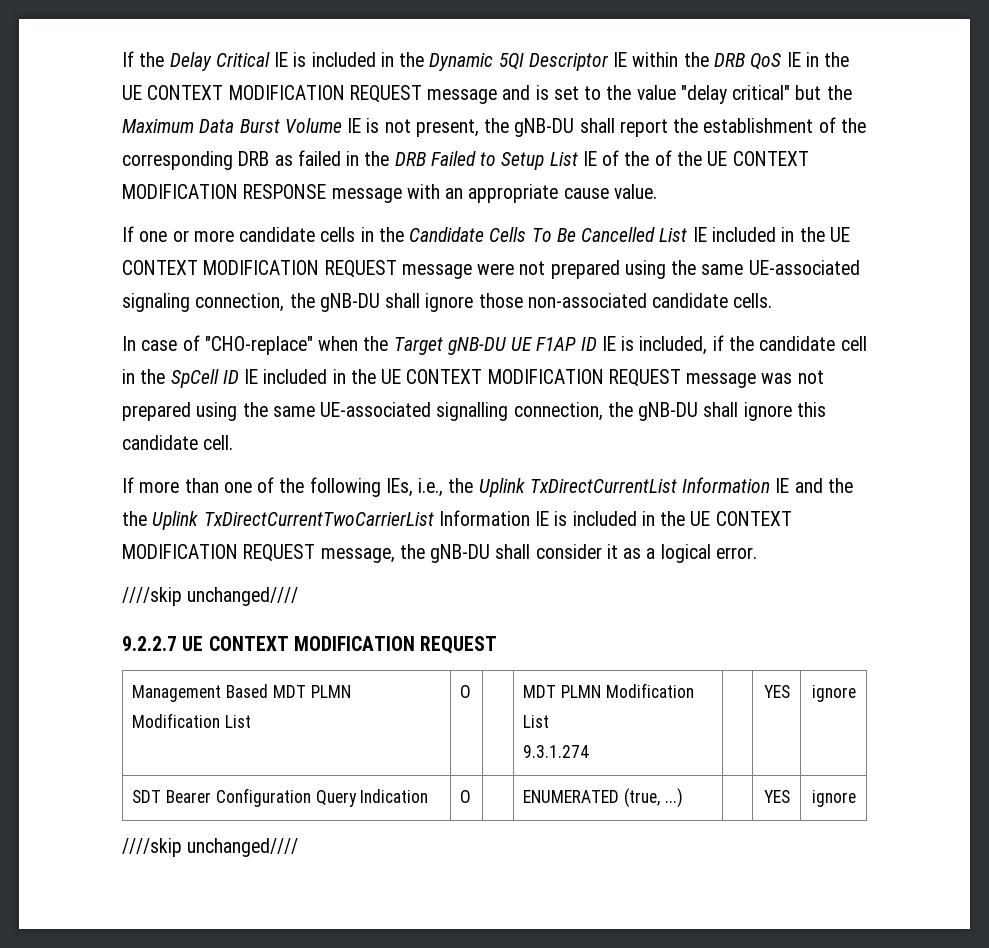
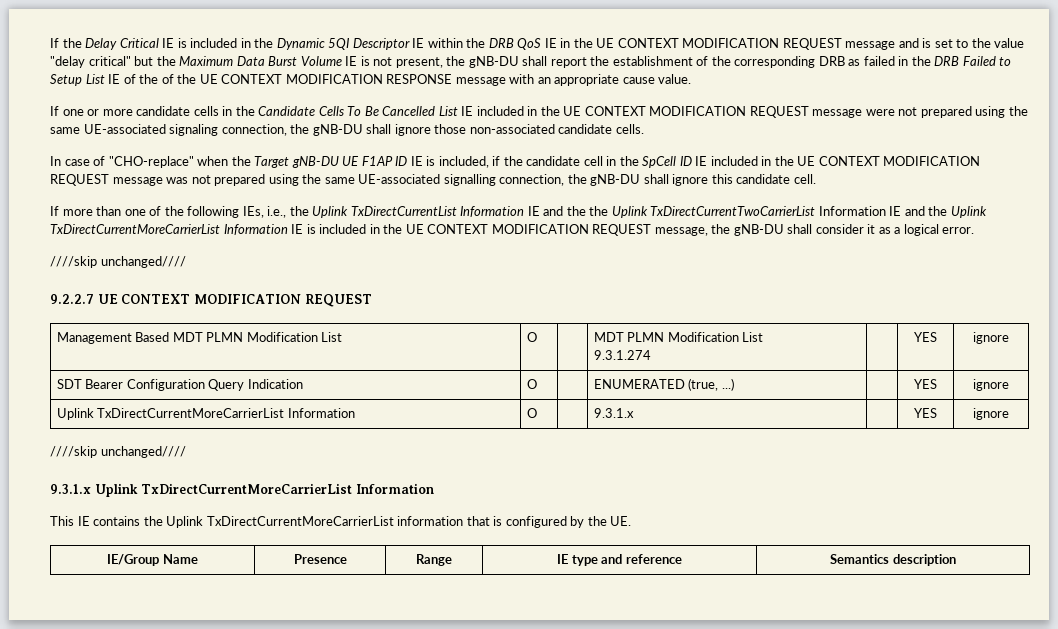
- If more than one of the following IEs, i.e., the Uplink TxDirectCurrentList Information IE and the the Uplink TxDirectCurrentTwoCarrierList Information IE is included in the UE CONTEXT MODIFICATION REQUEST message, the gNB-DU shall consider it as a logical error.
+ If more than one of the following IEs, i.e., the Uplink TxDirectCurrentList Information IE and the the Uplink TxDirectCurrentTwoCarrierList Information IE and the Uplink TxDirectCurrentMoreCarrierList Information IE is included in the UE CONTEXT MODIFICATION REQUEST message, the gNB-DU shall consider it as a logical error.
  SDT Bearer Configuration Query Indication | O | | ENUMERATED (true, ...) | | YES | ignore
+ Uplink TxDirectCurrentMoreCarrierList Information | O | | 9.3.1.x | | YES | ignore
  ////skip unchanged////
+ 9.3.1.x Uplink TxDirectCurrentMoreCarrierList Information
+ This IE contains the Uplink TxDirectCurrentMoreCarrierList information that is configured by the UE.
+ IE/Group Name | Presence | Range | IE type and reference | Semantics description

